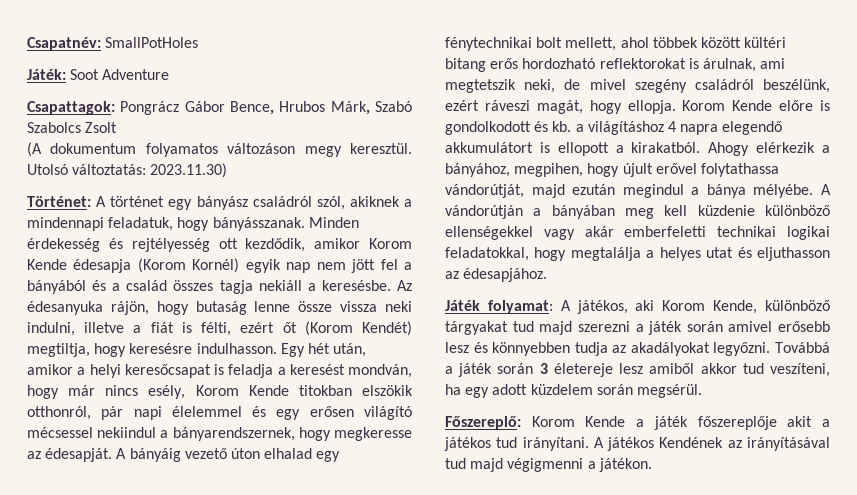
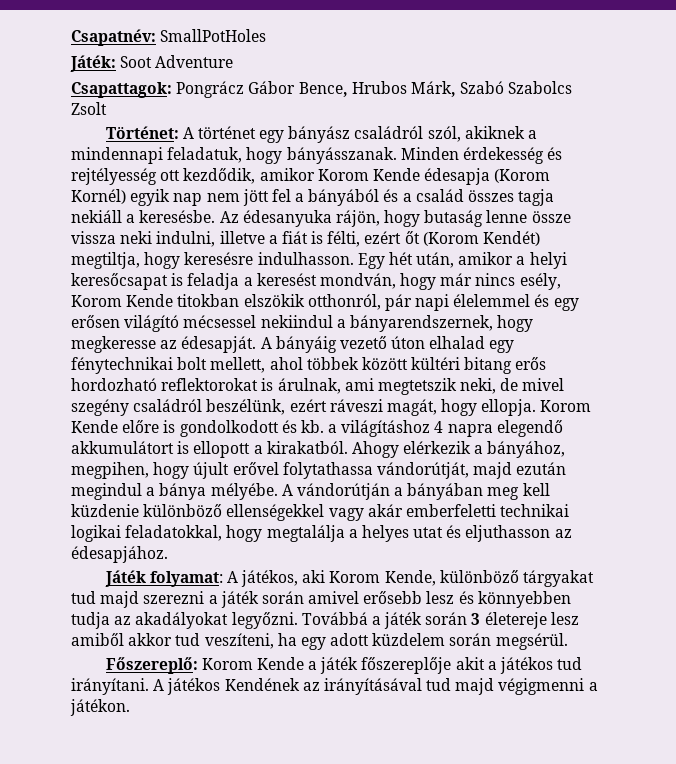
- (A dokumentum folyamatos változáson megy keresztül. Utolsó változtatás: 2023.11.30)

